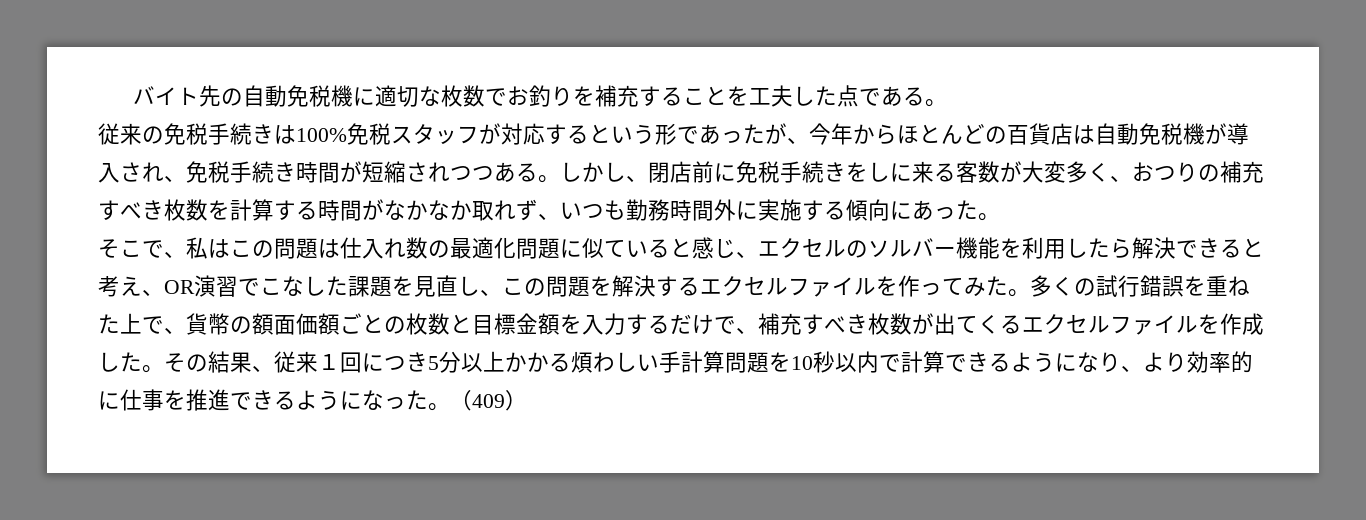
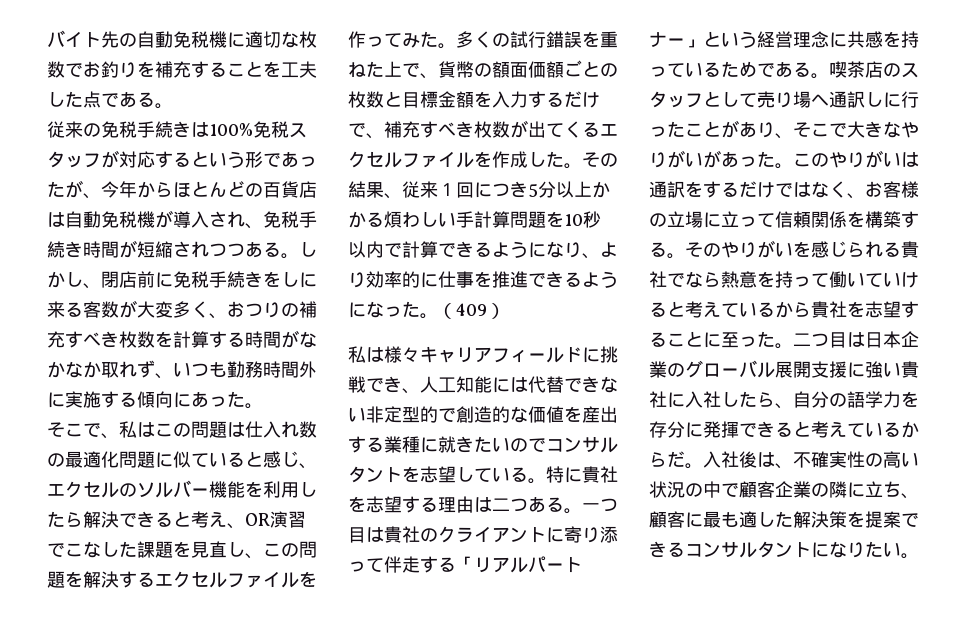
+ 私は様々キャリアフィールドに挑戦でき、人工知能には代替できない非定型的で創造的な価値を産出する業種に就きたいのでコンサルタントを志望している。特に貴社を志望する理由は二つある。一つ目は貴社のクライアントに寄り添って伴走する「リアルパートナー」という経営理念に共感を持っているためである。喫茶店のスタッフとして売り場へ通訳しに行ったことがあり、そこで大きなやりがいがあった。このやりがいは通訳をするだけではなく、お客様の立場に立って信頼関係を構築する。そのやりがいを感じられる貴社でなら熱意を持って働いていけると考えているから貴社を志望することに至った。二つ目は日本企業のグローバル展開支援に強い貴社に入社したら、自分の語学力を存分に発揮できると考えているからだ。入社後は、不確実性の高い状況の中で顧客企業の隣に立ち、顧客に最も適した解決策を提案できるコンサルタントになりたい。

